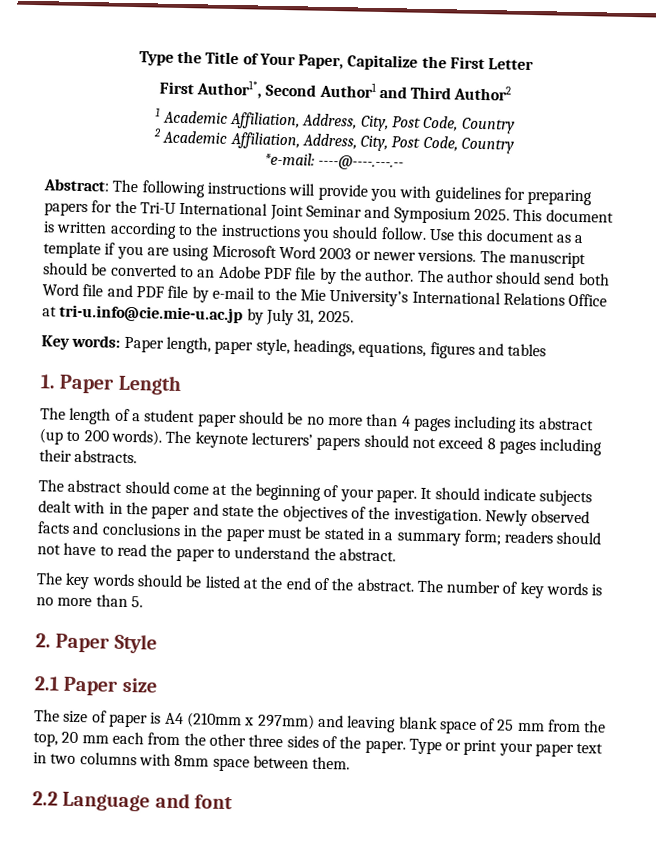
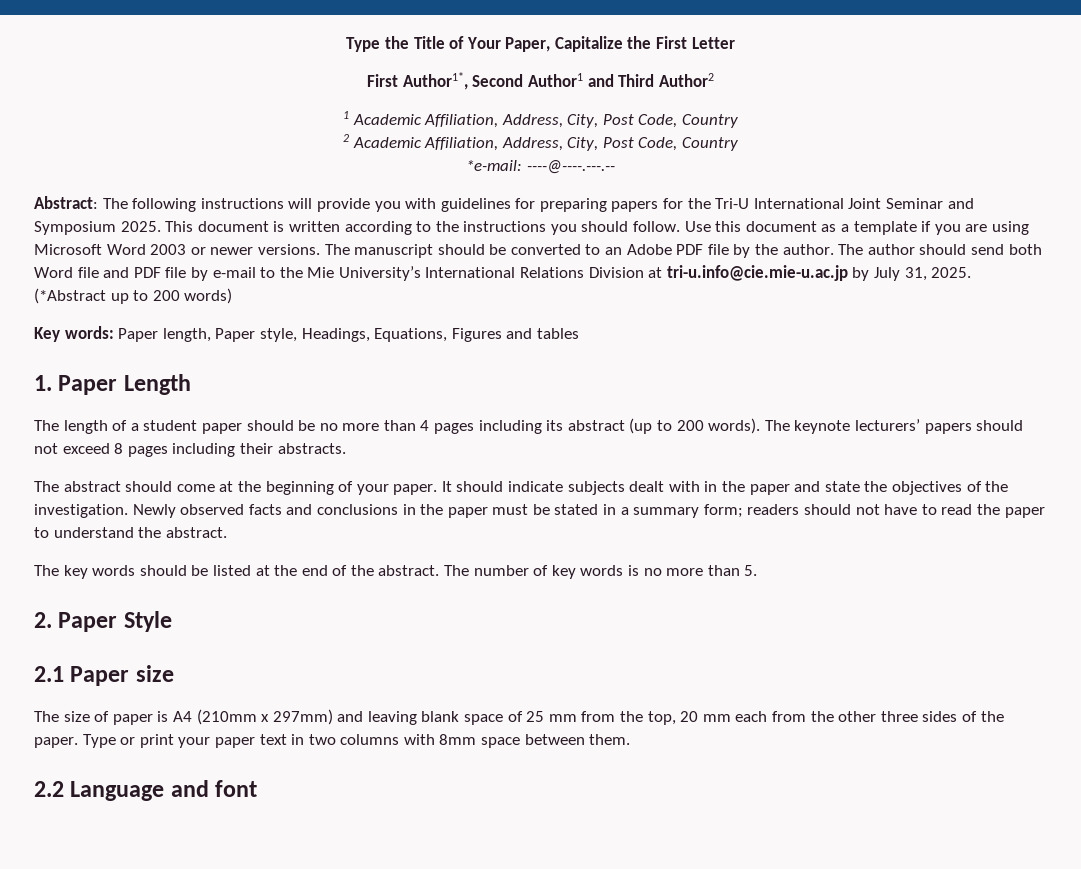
- The author should send both Word file and PDF file by e-mail to the Mie University’s International Relations Office at tri-u.info@cie.mie-u.ac.jp by July 31, 2025.
+ The author should send both Word file and PDF file by e-mail to the Mie University’s International Relations Division at tri-u.info@cie.mie-u.ac.jp by July 31, 2025. (*Abstract up to 200 words)
- Key words: Paper length, paper style, headings, equations, figures and tables
+ Key words: Paper length, Paper style, Headings, Equations, Figures and tables

